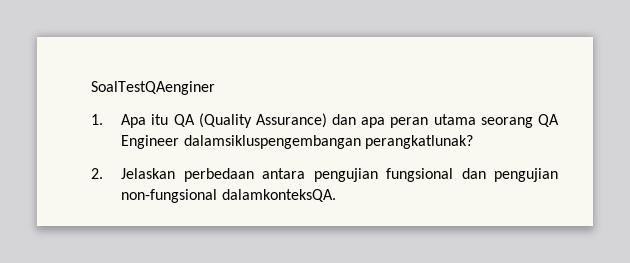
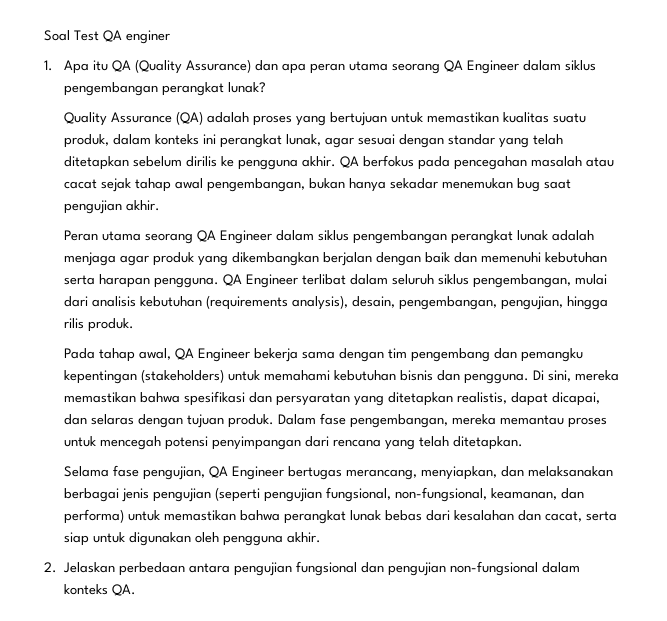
- SoalTestQAenginer
+ Soal Test QA enginer
- 1. Apa itu QA (Quality Assurance) dan apa peran utama seorang QA Engineer dalamsikluspengembangan perangkatlunak?
+ 1. Apa itu QA (Quality Assurance) dan apa peran utama seorang QA Engineer dalam siklus pengembangan perangkat lunak?
+ Quality Assurance (QA) adalah proses yang bertujuan untuk memastikan kualitas suatu produk, dalam konteks ini perangkat lunak, agar sesuai dengan standar yang telah ditetapkan sebelum dirilis ke pengguna akhir. QA berfokus pada pencegahan masalah atau cacat sejak tahap awal pengembangan, bukan hanya sekadar menemukan bug saat pengujian akhir.
+ Peran utama seorang QA Engineer dalam siklus pengembangan perangkat lunak adalah menjaga agar produk yang dikembangkan berjalan dengan baik dan memenuhi kebutuhan serta harapan pengguna. QA Engineer terlibat dalam seluruh siklus pengembangan, mulai dari analisis kebutuhan (requirements analysis), desain, pengembangan, pengujian, hingga rilis produk.
+ Pada tahap awal, QA Engineer bekerja sama dengan tim pengembang dan pemangku kepentingan (stakeholders) untuk memahami kebutuhan bisnis dan pengguna. Di sini, mereka memastikan bahwa spesifikasi dan persyaratan yang ditetapkan realistis, dapat dicapai, dan selaras dengan tujuan produk. Dalam fase pengembangan, mereka memantau proses untuk mencegah potensi penyimpangan dari rencana yang telah ditetapkan.
+ Selama fase pengujian, QA Engineer bertugas merancang, menyiapkan, dan melaksanakan berbagai jenis pengujian (seperti pengujian fungsional, non-fungsional, keamanan, dan performa) untuk memastikan bahwa perangkat lunak bebas dari kesalahan dan cacat, serta siap untuk digunakan oleh pengguna akhir.
- 2. Jelaskan perbedaan antara pengujian fungsional dan pengujian non-fungsional dalamkonteksQA.
+ 2. Jelaskan perbedaan antara pengujian fungsional dan pengujian non-fungsional dalam konteks QA.

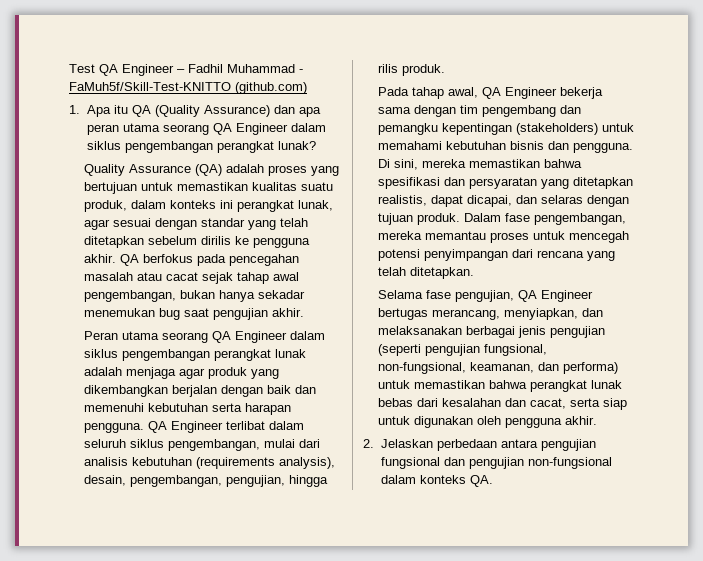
- Soal Test QA enginer
+ Test QA Engineer – Fadhil Muhammad - FaMuh5f/Skill-Test-KNITTO (github.com)

